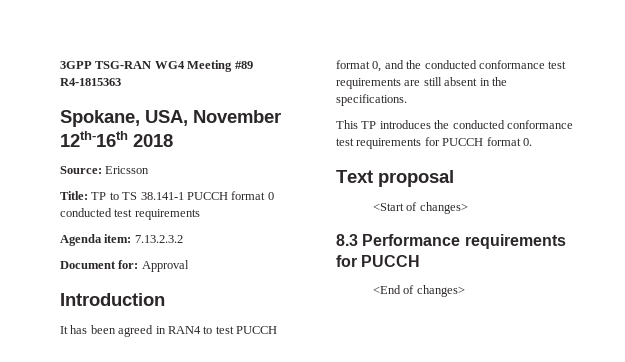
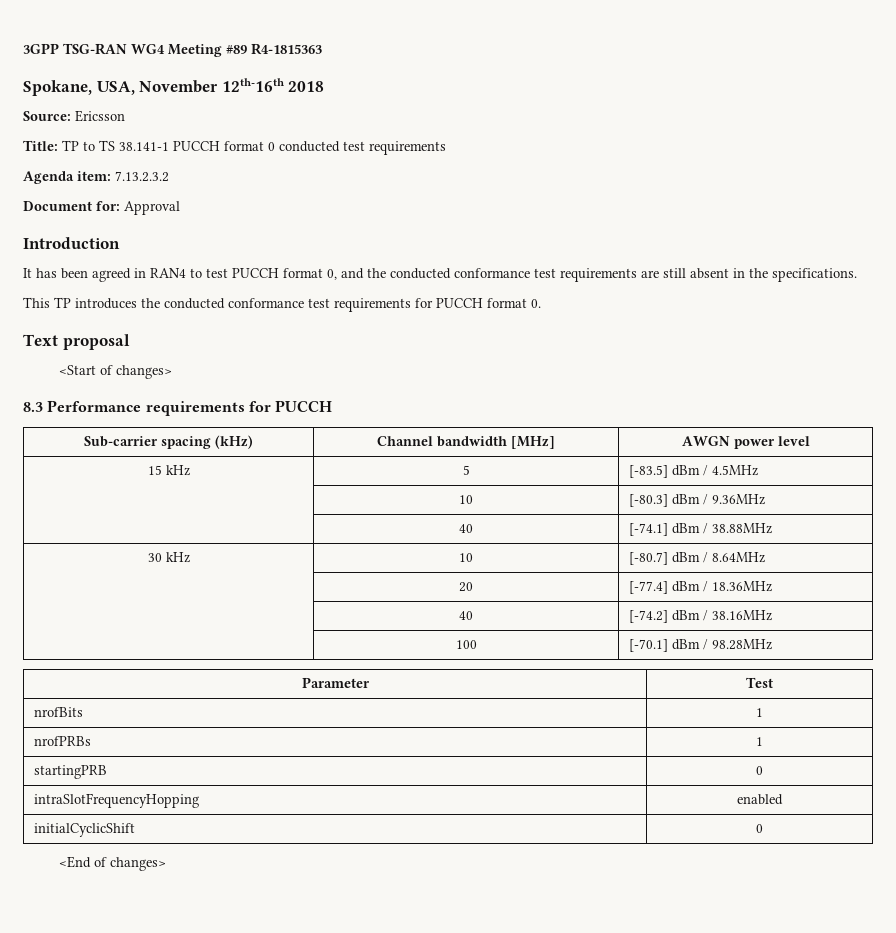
+ Sub-carrier spacing (kHz) | Channel bandwidth [MHz] | AWGN power level
+ 15 kHz | 5 | [-83.5] dBm / 4.5MHz
+ | 10 | [-80.3] dBm / 9.36MHz
+ | 40 | [-74.1] dBm / 38.88MHz
+ 30 kHz | 10 | [-80.7] dBm / 8.64MHz
+ | 20 | [-77.4] dBm / 18.36MHz
+ | 40 | [-74.2] dBm / 38.16MHz
+ | 100 | [-70.1] dBm / 98.28MHz
+ Parameter | Test
+ nrofBits | 1
+ nrofPRBs | 1
+ startingPRB | 0
+ intraSlotFrequencyHopping | enabled
+ initialCyclicShift | 0

